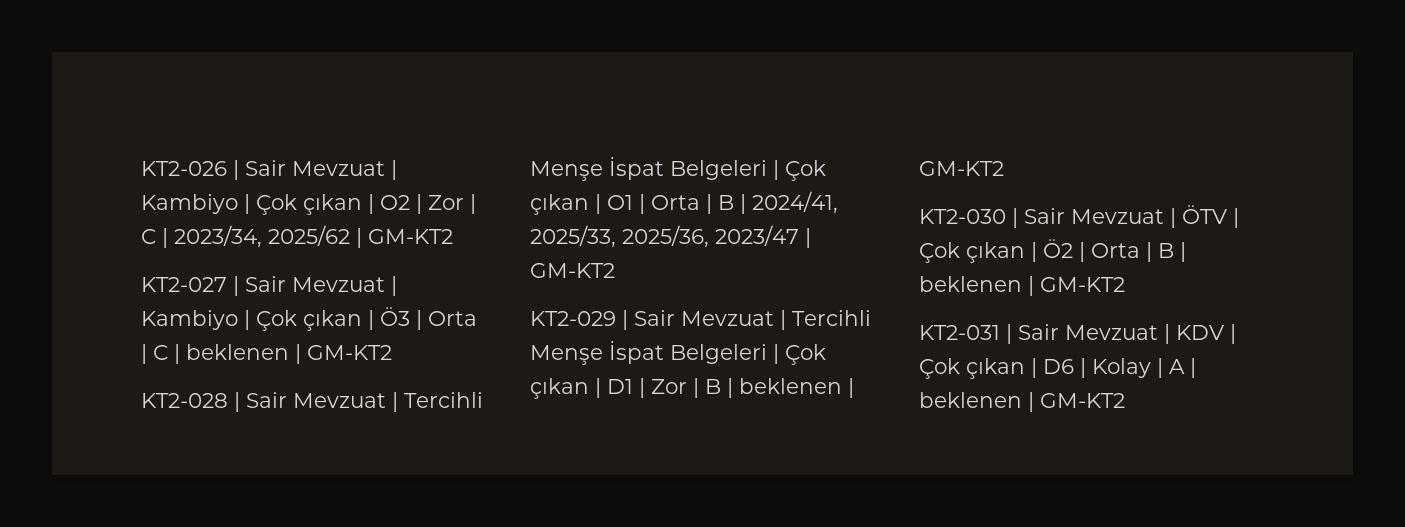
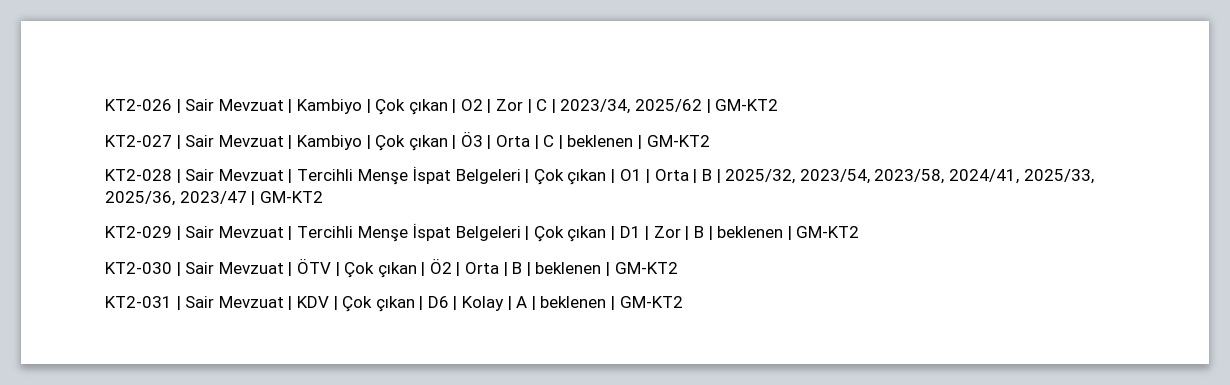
- KT2-028 | Sair Mevzuat | Tercihli Menşe İspat Belgeleri | Çok çıkan | O1 | Orta | B | 2024/41, 2025/33, 2025/36, 2023/47 | GM-KT2
+ KT2-028 | Sair Mevzuat | Tercihli Menşe İspat Belgeleri | Çok çıkan | O1 | Orta | B | 2025/32, 2023/54, 2023/58, 2024/41, 2025/33, 2025/36, 2023/47 | GM-KT2

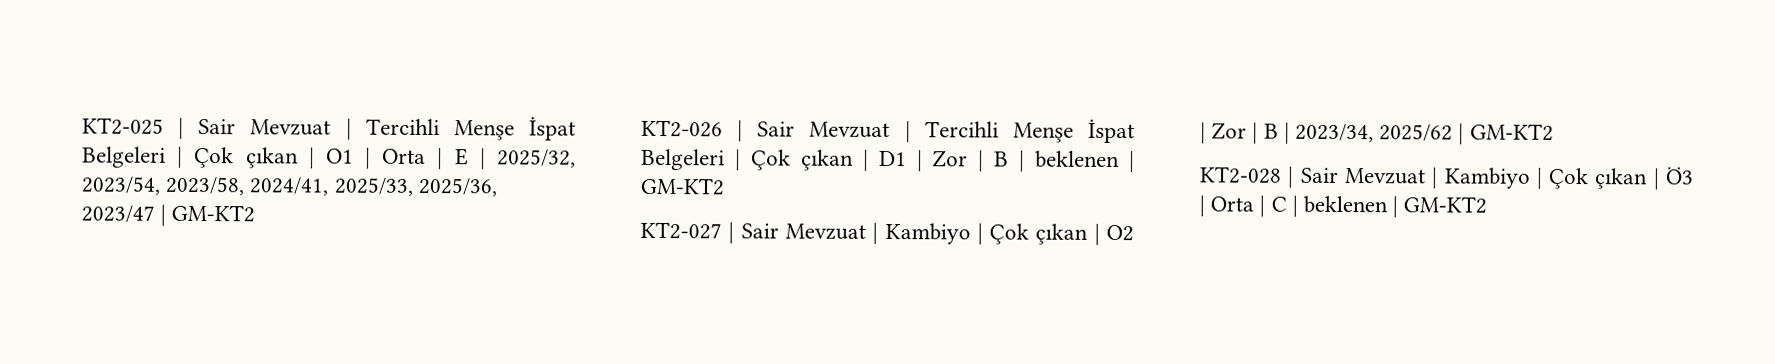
- KT2-026 | Sair Mevzuat | Kambiyo | Çok çıkan | O2 | Zor | C | 2023/34, 2025/62 | GM-KT2
- KT2-027 | Sair Mevzuat | Kambiyo | Çok çıkan | Ö3 | Orta | C | beklenen | GM-KT2
- KT2-028 | Sair Mevzuat | Tercihli Menşe İspat Belgeleri | Çok çıkan | O1 | Orta | B | 2025/32, 2023/54, 2023/58, 2024/41, 2025/33, 2025/36, 2023/47 | GM-KT2
+ KT2-025 | Sair Mevzuat | Tercihli Menşe İspat Belgeleri | Çok çıkan | O1 | Orta | E | 2025/32, 2023/54, 2023/58, 2024/41, 2025/33, 2025/36, 2023/47 | GM-KT2
- KT2-029 | Sair Mevzuat | Tercihli Menşe İspat Belgeleri | Çok çıkan | D1 | Zor | B | beklenen | GM-KT2
+ KT2-026 | Sair Mevzuat | Tercihli Menşe İspat Belgeleri | Çok çıkan | D1 | Zor | B | beklenen | GM-KT2
- KT2-030 | Sair Mevzuat | ÖTV | Çok çıkan | Ö2 | Orta | B | beklenen | GM-KT2
- KT2-031 | Sair Mevzuat | KDV | Çok çıkan | D6 | Kolay | A | beklenen | GM-KT2
+ KT2-027 | Sair Mevzuat | Kambiyo | Çok çıkan | O2 | Zor | B | 2023/34, 2025/62 | GM-KT2
+ KT2-028 | Sair Mevzuat | Kambiyo | Çok çıkan | Ö3 | Orta | C | beklenen | GM-KT2

